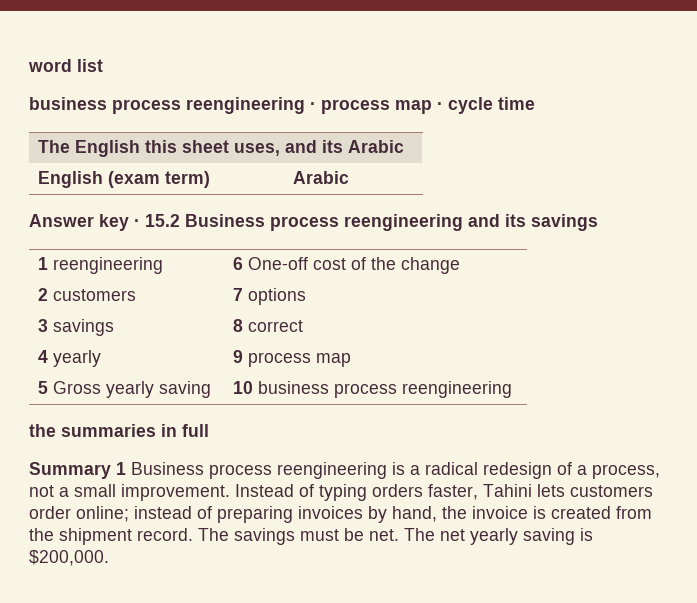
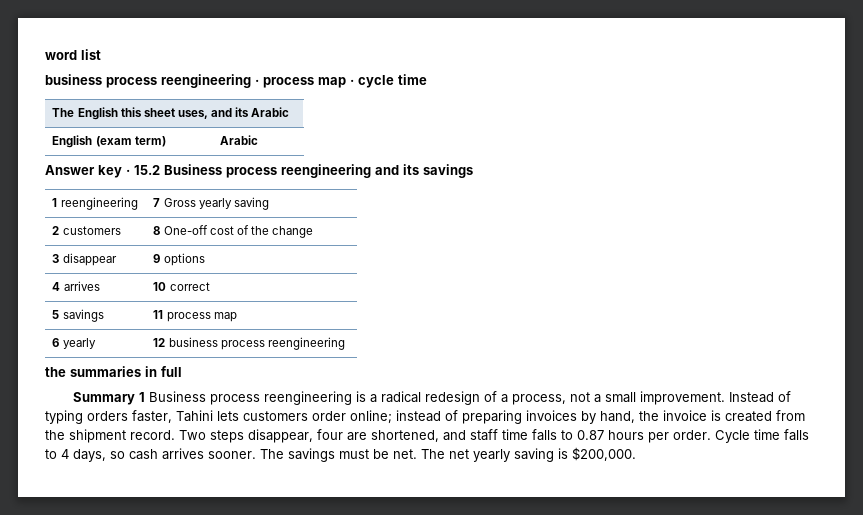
- 1 reengineering | 6 One-off cost of the change
+ 1 reengineering | 7 Gross yearly saving
+ 2 customers | 8 One-off cost of the change
- 2 customers | 7 options
- 3 savings | 8 correct
- 4 yearly | 9 process map
+ 3 disappear | 9 options
+ 4 arrives | 10 correct
+ 5 savings | 11 process map
- 5 Gross yearly saving | 10 business process reengineering
+ 6 yearly | 12 business process reengineering
+ Two steps disappear, four are shortened, and staff time falls to 0.87 hours per order. Cycle time falls to 4 days, so cash arrives sooner.

